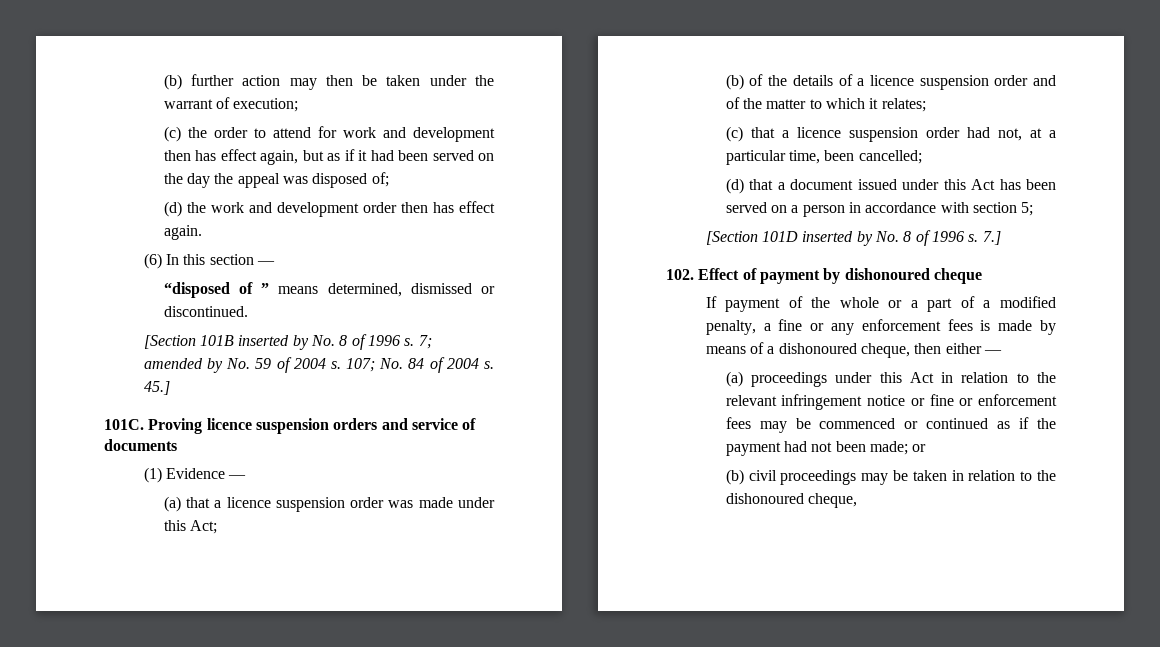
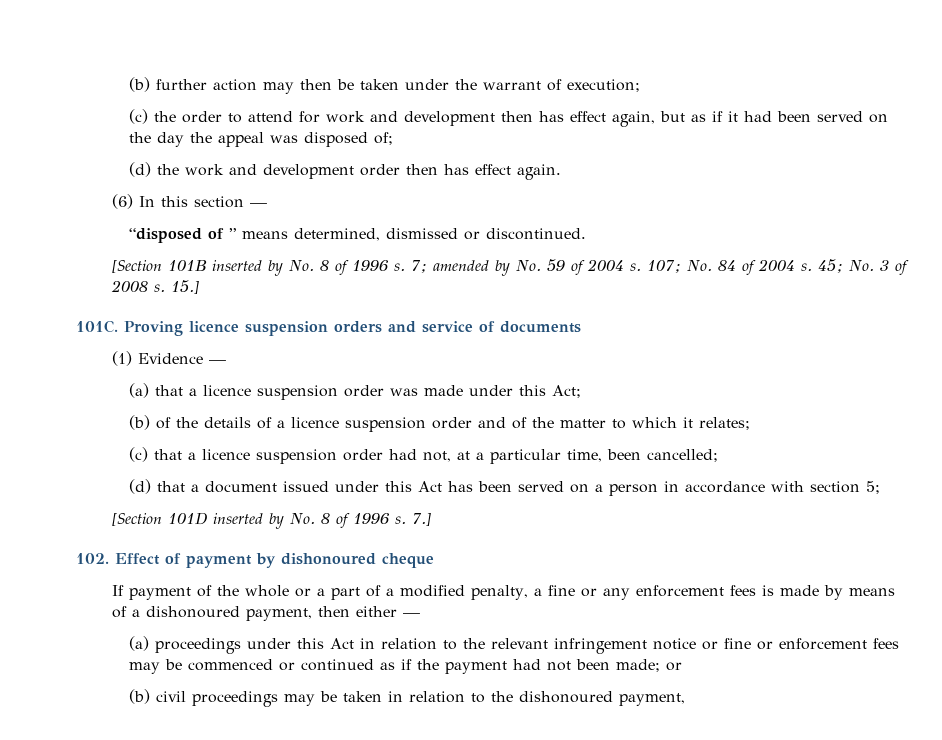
- 45.]
+ 45; No. 3 of 2008 s. 15.]
- If payment of the whole or a part of a modified penalty, a fine or any enforcement fees is made by means of a dishonoured cheque, then either —
+ If payment of the whole or a part of a modified penalty, a fine or any enforcement fees is made by means of a dishonoured payment, then either —
- (b) civil proceedings may be taken in relation to the dishonoured cheque,
+ (b) civil proceedings may be taken in relation to the dishonoured payment,

